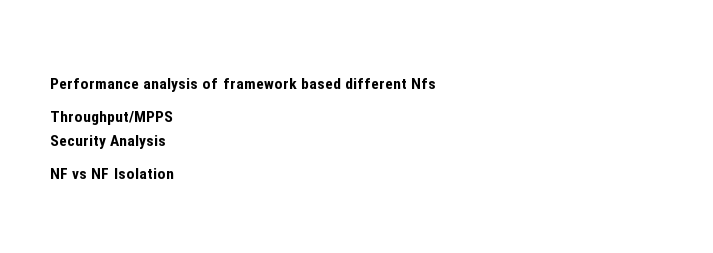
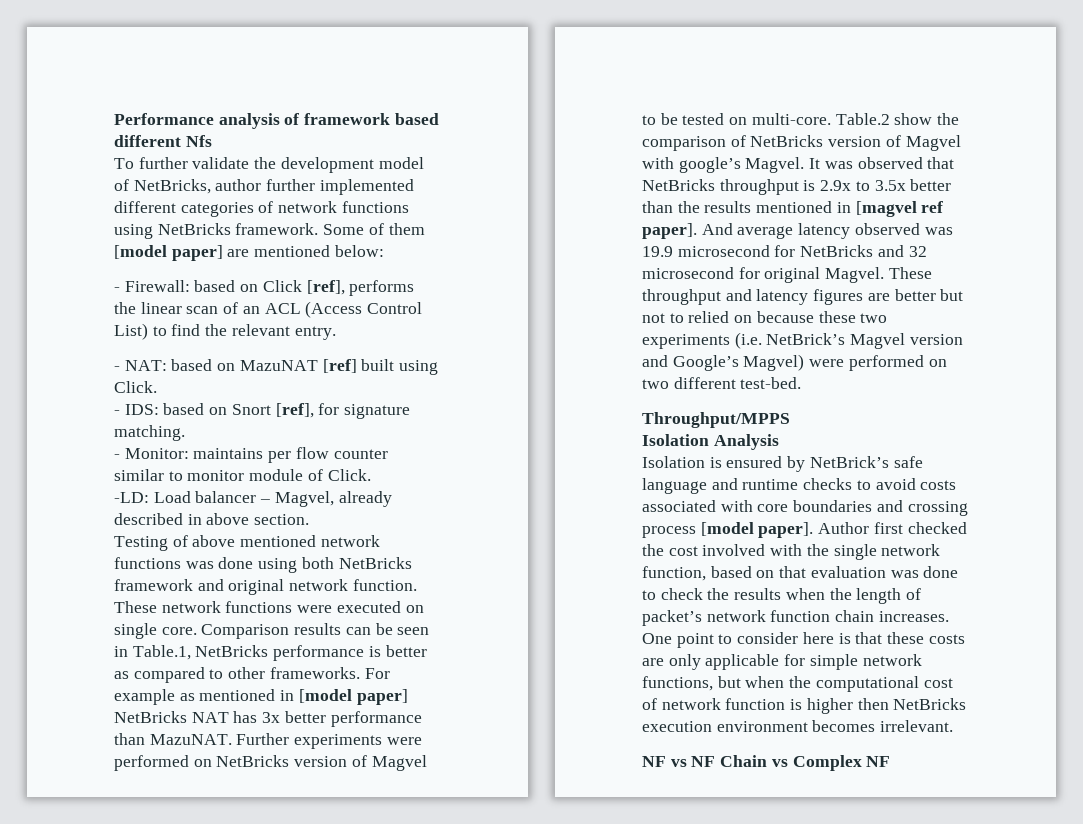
+ To further validate the development model of NetBricks, author further implemented different categories of network functions using NetBricks framework. Some of them [model paper] are mentioned below:
+ - Firewall: based on Click [ref], performs the linear scan of an ACL (Access Control List) to find the relevant entry.
+ - NAT: based on MazuNAT [ref] built using Click.
+ - IDS: based on Snort [ref], for signature matching.
+ - Monitor: maintains per flow counter similar to monitor module of Click.
+ -LD: Load balancer – Magvel, already described in above section.
+ Testing of above mentioned network functions was done using both NetBricks framework and original network function. These network functions were executed on single core. Comparison results can be seen in Table.1, NetBricks performance is better as compared to other frameworks. For example as mentioned in [model paper] NetBricks NAT has 3x better performance than MazuNAT. Further experiments were performed on NetBricks version of Magvel to be tested on multi-core. Table.2 show the comparison of NetBricks version of Magvel with google’s Magvel. It was observed that NetBricks throughput is 2.9x to 3.5x better than the results mentioned in [magvel ref paper]. And average latency observed was 19.9 microsecond for NetBricks and 32 microsecond for original Magvel. These throughput and latency figures are better but not to relied on because these two experiments (i.e. NetBrick’s Magvel version and Google’s Magvel) were performed on two different test-bed.
- Security Analysis
+ Isolation Analysis
+ Isolation is ensured by NetBrick’s safe language and runtime checks to avoid costs associated with core boundaries and crossing process [model paper]. Author first checked the cost involved with the single network function, based on that evaluation was done to check the results when the length of packet’s network function chain increases. One point to consider here is that these costs are only applicable for simple network functions, but when the computational cost of network function is higher then NetBricks execution environment becomes irrelevant.
- NF vs NF Isolation
+ NF vs NF Chain vs Complex NF

